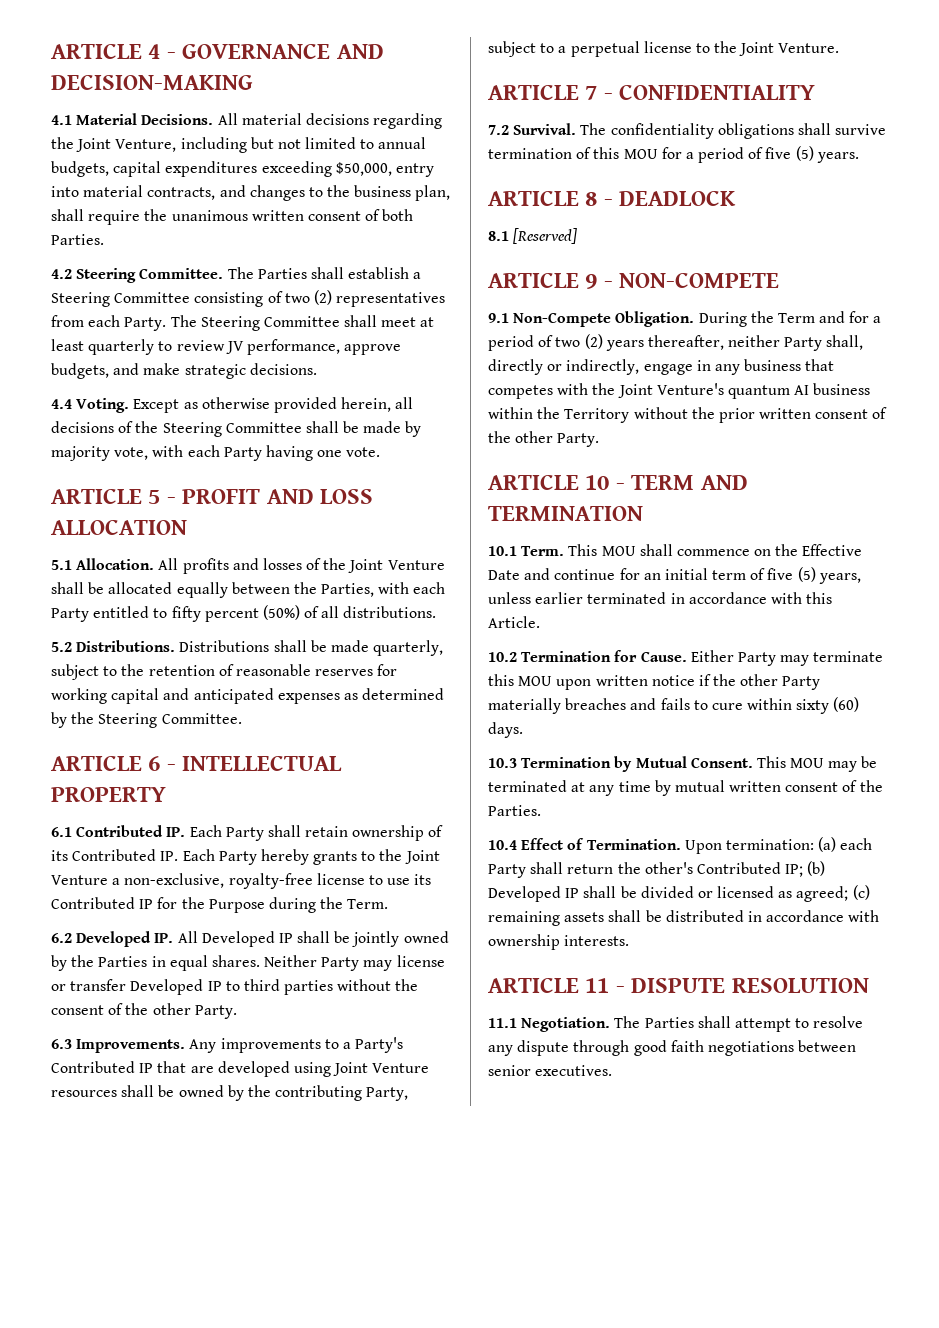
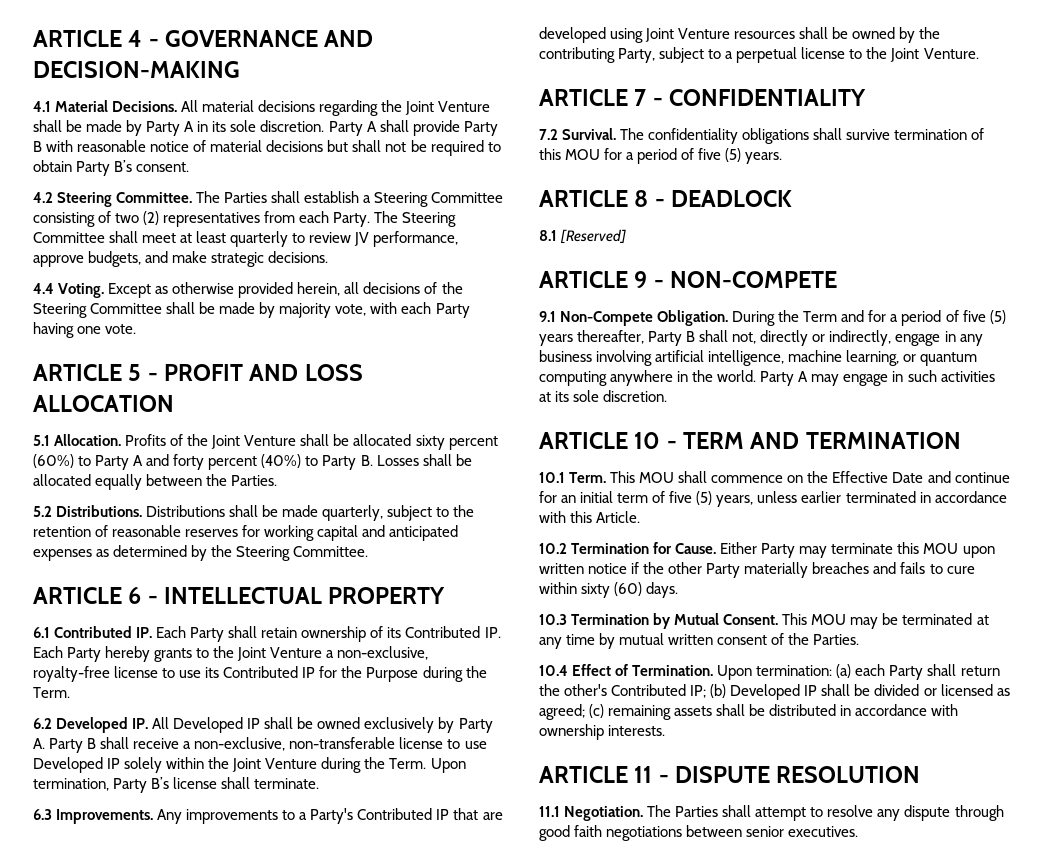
- All material decisions regarding the Joint Venture, including but not limited to annual budgets, capital expenditures exceeding $50,000, entry into material contracts, and changes to the business plan, shall require the unanimous written consent of both Parties.
+ All material decisions regarding the Joint Venture shall be made by Party A in its sole discretion. Party A shall provide Party B with reasonable notice of material decisions but shall not be required to obtain Party B’s consent.
- All profits and losses of the Joint Venture shall be allocated equally between the Parties, with each Party entitled to fifty percent (50%) of all distributions.
+ Profits of the Joint Venture shall be allocated sixty percent (60%) to Party A and forty percent (40%) to Party B. Losses shall be allocated equally between the Parties.
- 6.2 Developed IP. All Developed IP shall be jointly owned by the Parties in equal shares. Neither Party may license or transfer Developed IP to third parties without the consent of the other Party.
+ 6.2 Developed IP. All Developed IP shall be owned exclusively by Party A. Party B shall receive a non-exclusive, non-transferable license to use Developed IP solely within the Joint Venture during the Term. Upon termination, Party B’s license shall terminate.
- During the Term and for a period of two (2) years thereafter, neither Party shall, directly or indirectly, engage in any business that competes with the Joint Venture's quantum AI business within the Territory without the prior written consent of the other Party.
+ During the Term and for a period of five (5) years thereafter, Party B shall not, directly or indirectly, engage in any business involving artificial intelligence, machine learning, or quantum computing anywhere in the world. Party A may engage in such activities at its sole discretion.

